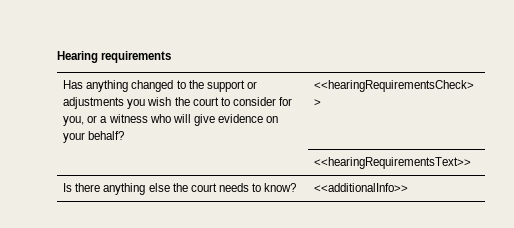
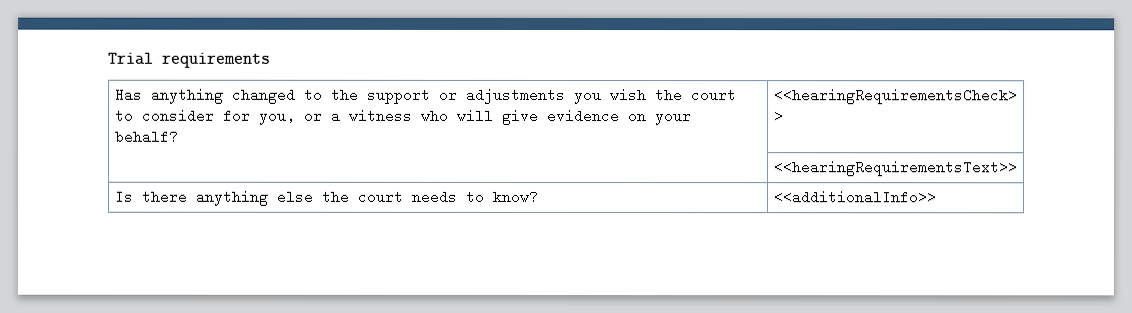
- Hearing requirements
+ Trial requirements

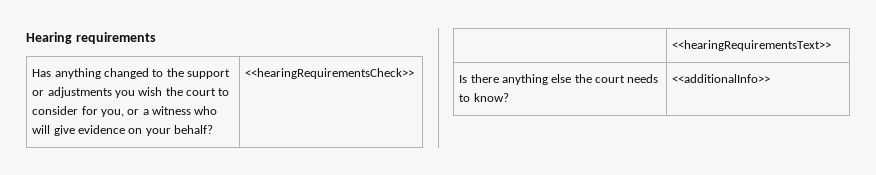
- Trial requirements
+ Hearing requirements

